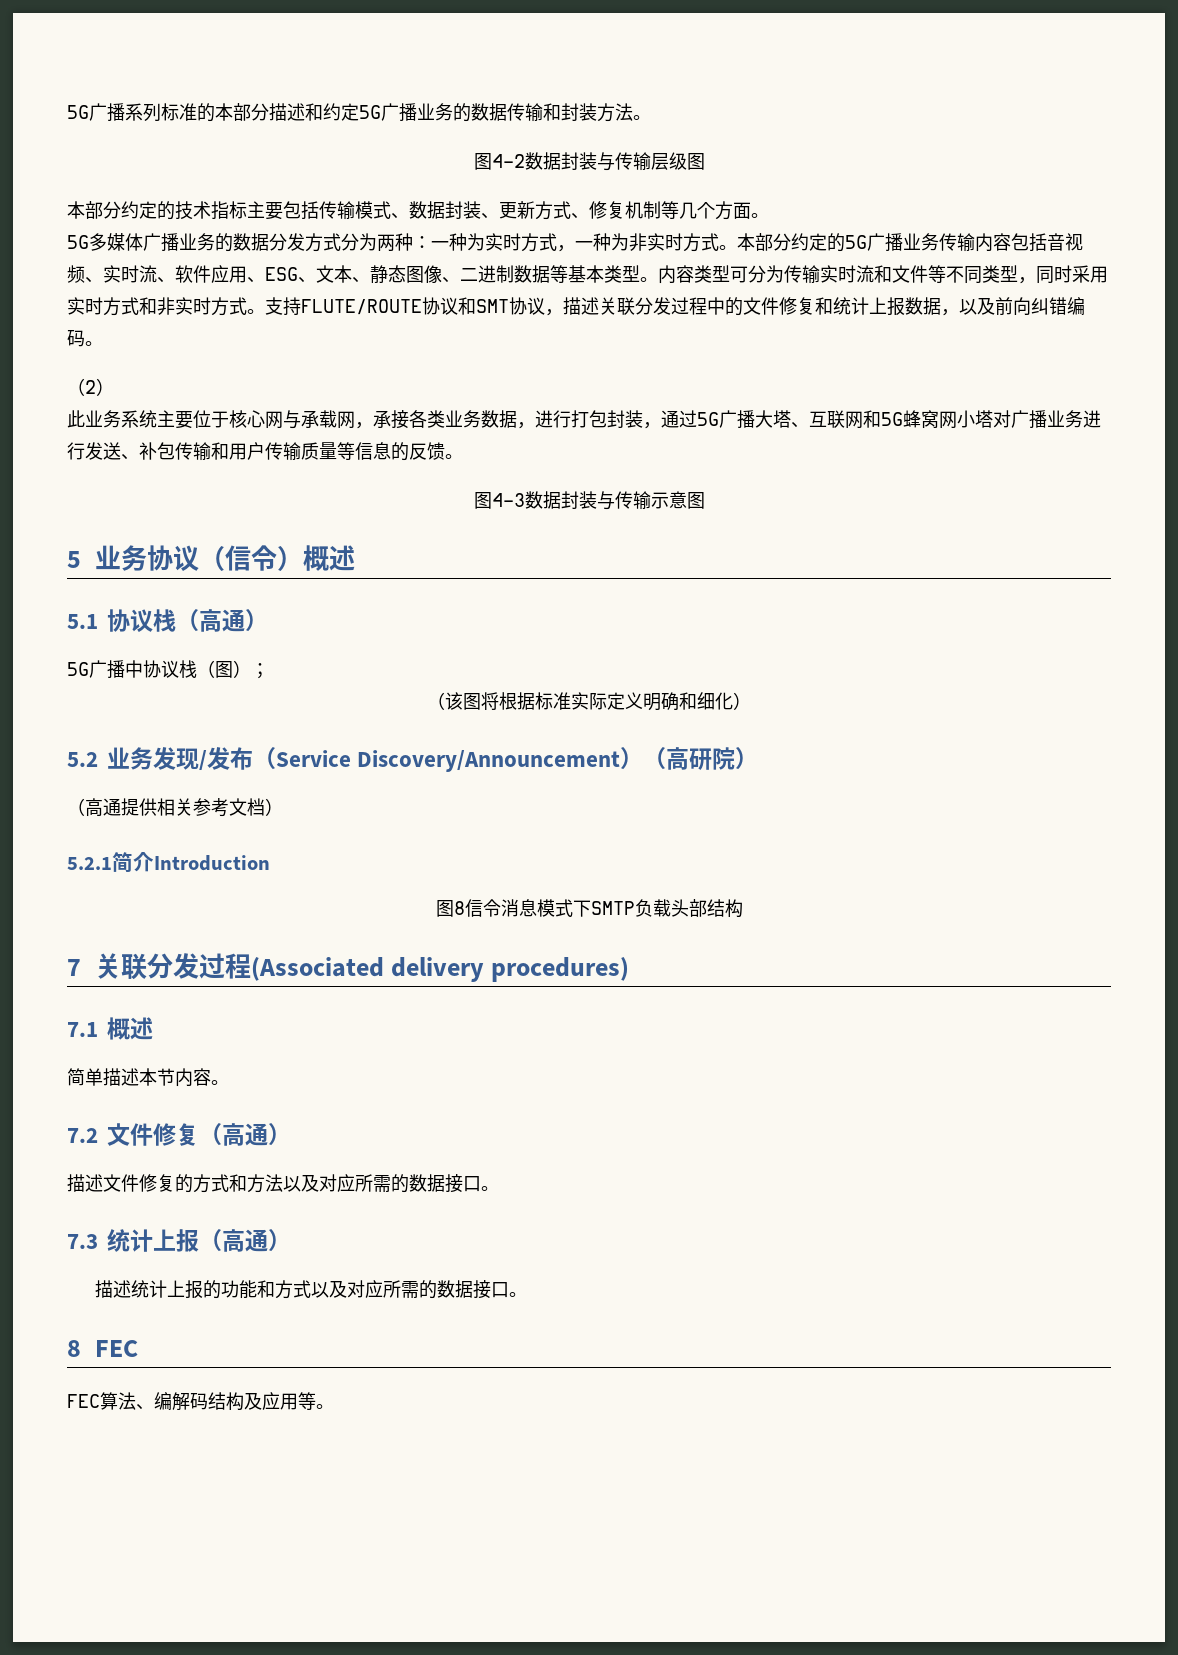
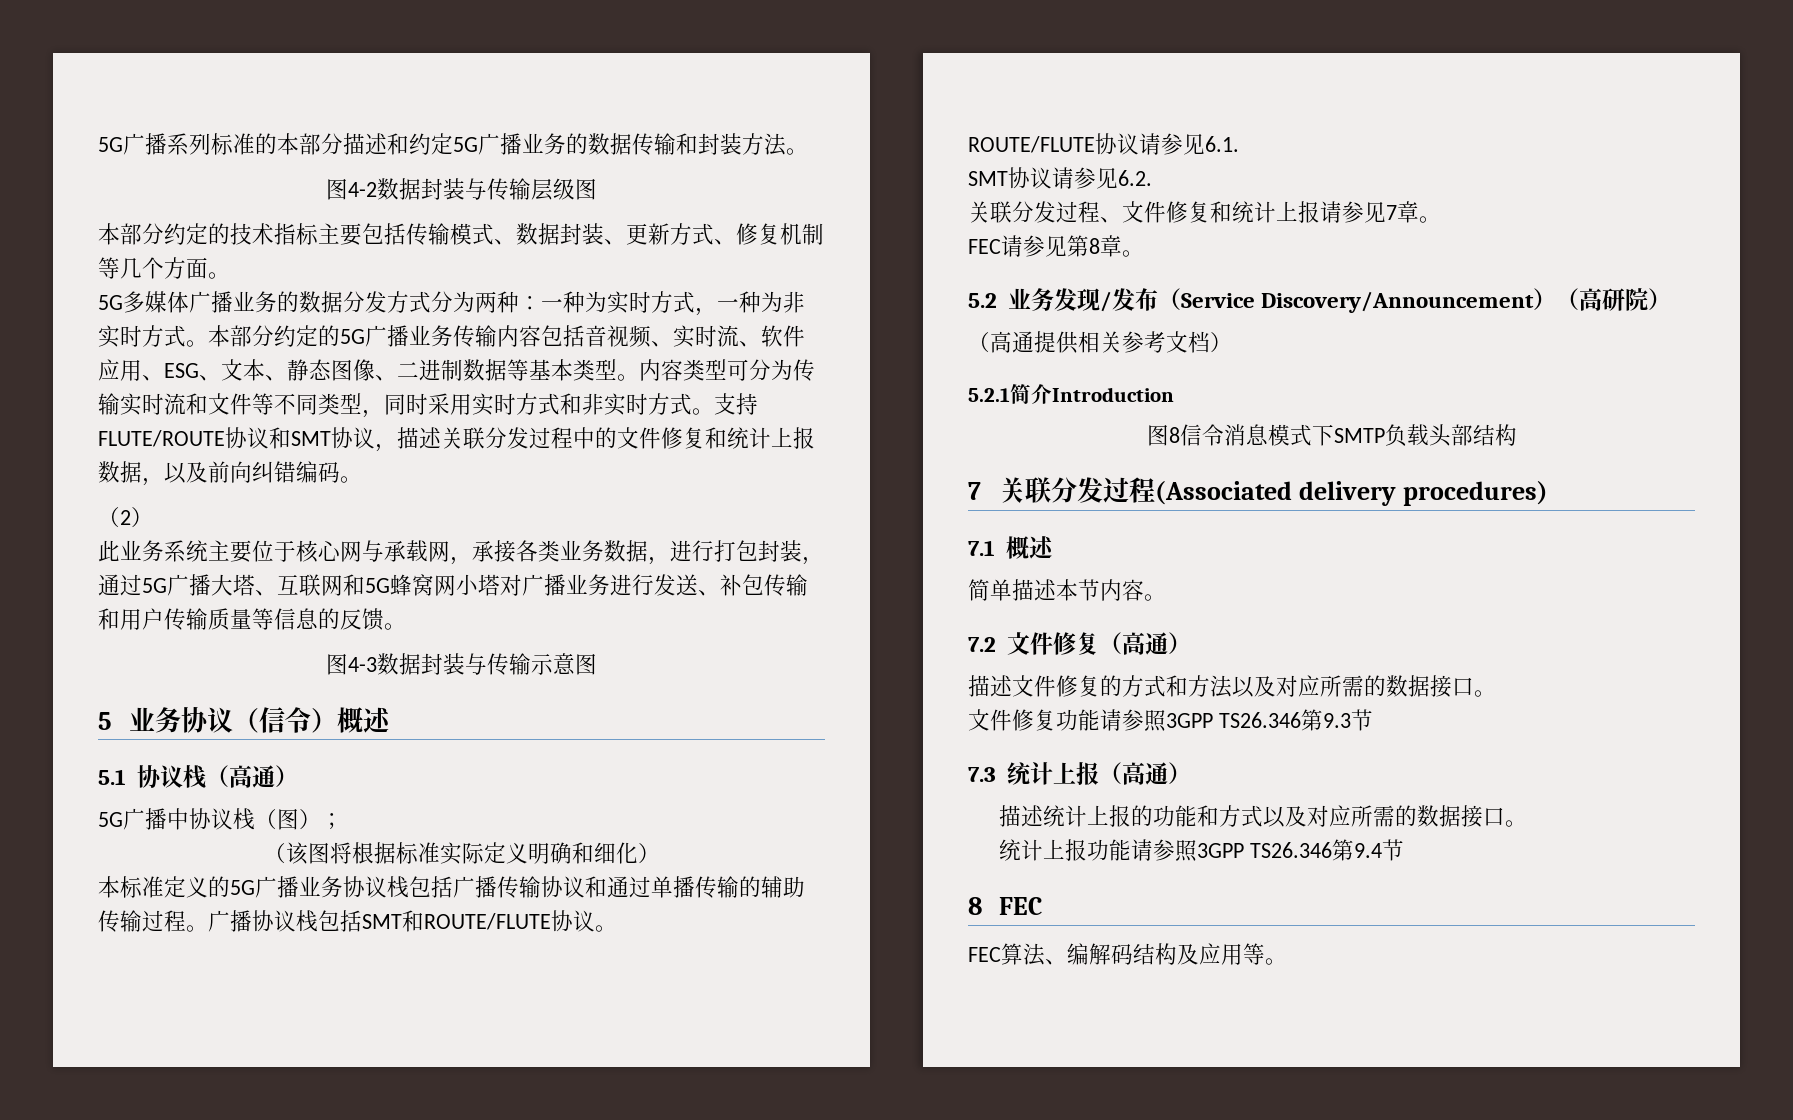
+ 本标准定义的5G广播业务协议栈包括广播传输协议和通过单播传输的辅助传输过程。广播协议栈包括SMT和ROUTE/FLUTE协议。
+ ROUTE/FLUTE协议请参见6.1.
+ SMT协议请参见6.2.
+ 关联分发过程、文件修复和统计上报请参见7章。
+ FEC请参见第8章。
+ 文件修复功能请参照3GPP TS26.346第9.3节
+ 统计上报功能请参照3GPP TS26.346第9.4节

